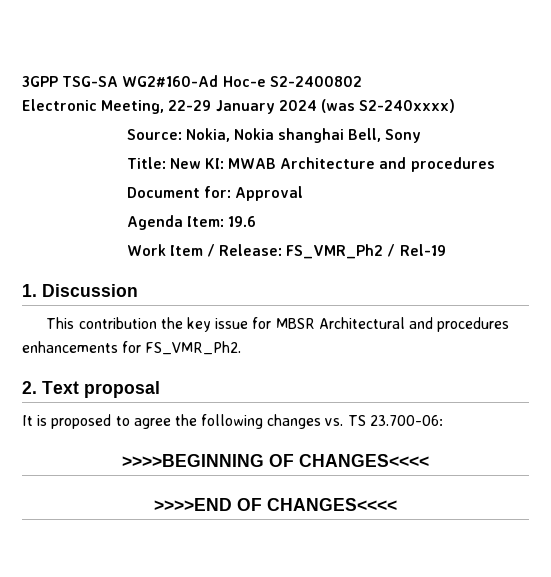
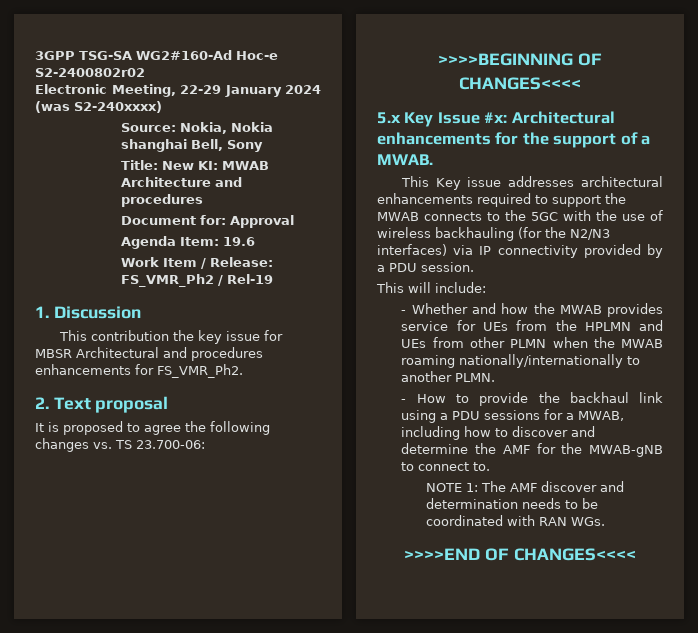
- 3GPP TSG-SA WG2#160-Ad Hoc-e S2-2400802
+ 3GPP TSG-SA WG2#160-Ad Hoc-e S2-2400802r02
+ 5.x Key Issue #x: Architectural enhancements for the support of a MWAB.
+ This Key issue addresses architectural enhancements required to support the MWAB connects to the 5GC with the use of wireless backhauling (for the N2/N3 interfaces) via IP connectivity provided by a PDU session.
+ This will include:
+ - Whether and how the MWAB provides service for UEs from the HPLMN and UEs from other PLMN when the MWAB roaming nationally/internationally to another PLMN.
+ - How to provide the backhaul link using a PDU sessions for a MWAB, including how to discover and determine the AMF for the MWAB-gNB to connect to.
+ NOTE 1: The AMF discover and determination needs to be coordinated with RAN WGs.

